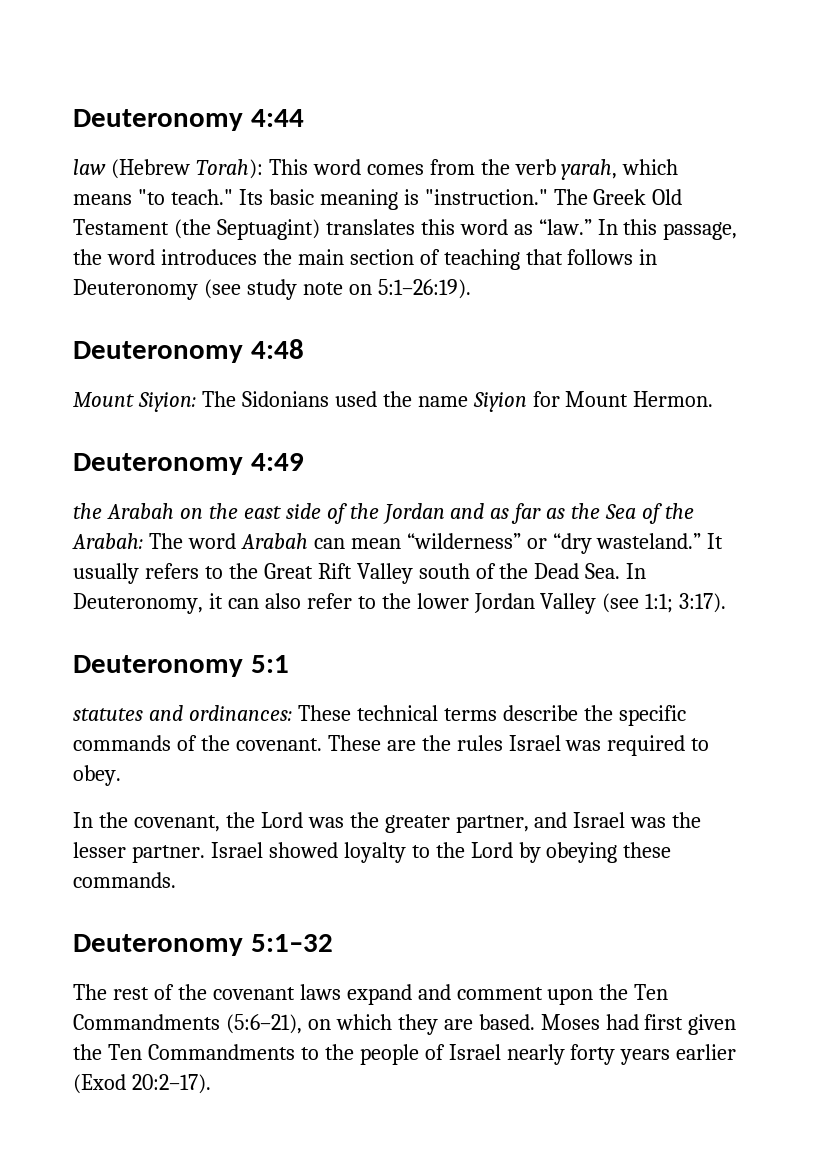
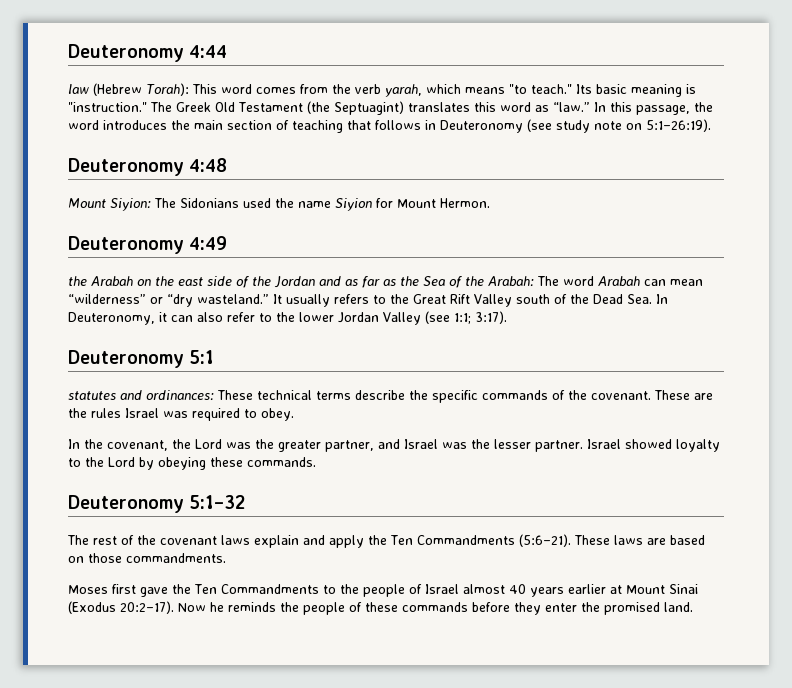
- The rest of the covenant laws expand and comment upon the Ten Commandments (5:6–21), on which they are based. Moses had first given the Ten Commandments to the people of Israel nearly forty years earlier (Exod 20:2–17).
+ The rest of the covenant laws explain and apply the Ten Commandments (5:6–21). These laws are based on those commandments.
+ Moses first gave the Ten Commandments to the people of Israel almost 40 years earlier at Mount Sinai (Exodus 20:2–17). Now he reminds the people of these commands before they enter the promised land.

